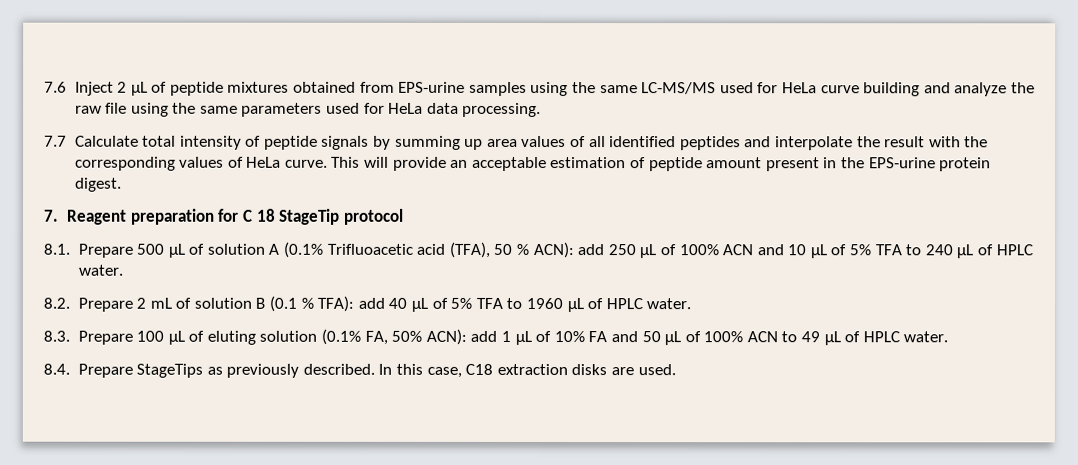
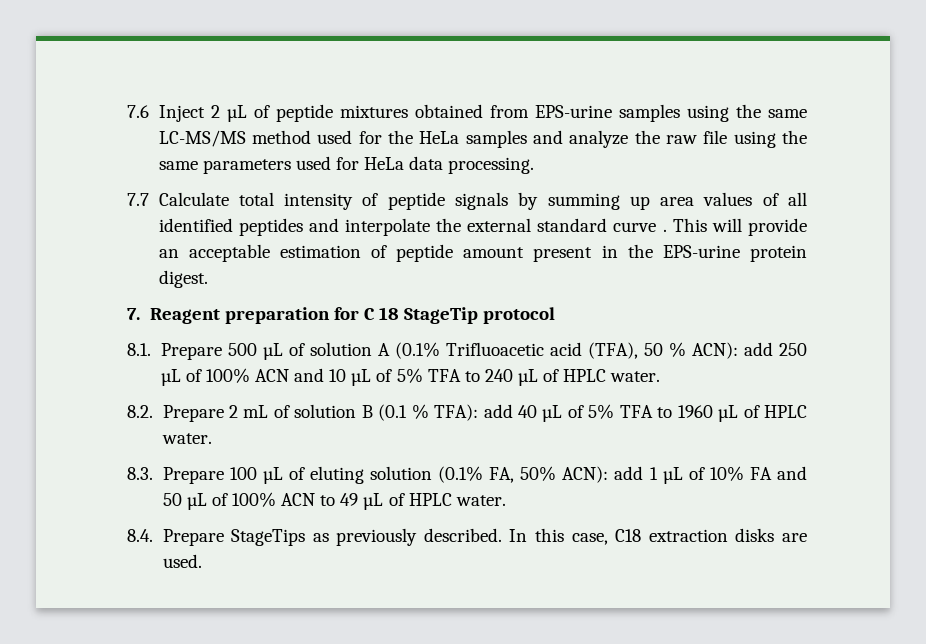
- 7.6 Inject 2 µL of peptide mixtures obtained from EPS-urine samples using the same LC-MS/MS used for HeLa curve building and analyze the raw file using the same parameters used for HeLa data processing.
+ 7.6 Inject 2 µL of peptide mixtures obtained from EPS-urine samples using the same LC-MS/MS method used for the HeLa samples and analyze the raw file using the same parameters used for HeLa data processing.
- 7.7 Calculate total intensity of peptide signals by summing up area values of all identified peptides and interpolate the result with the corresponding values of HeLa curve.
+ 7.7 Calculate total intensity of peptide signals by summing up area values of all identified peptides and interpolate the external standard curve .

